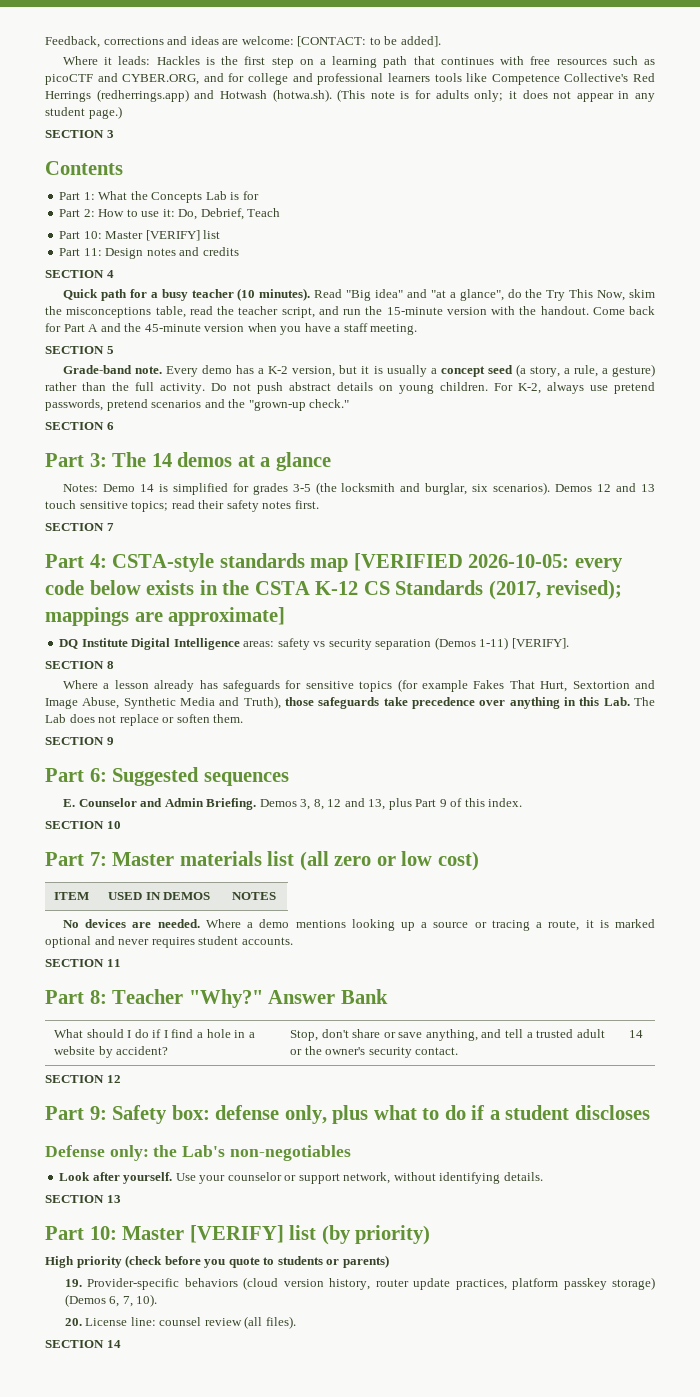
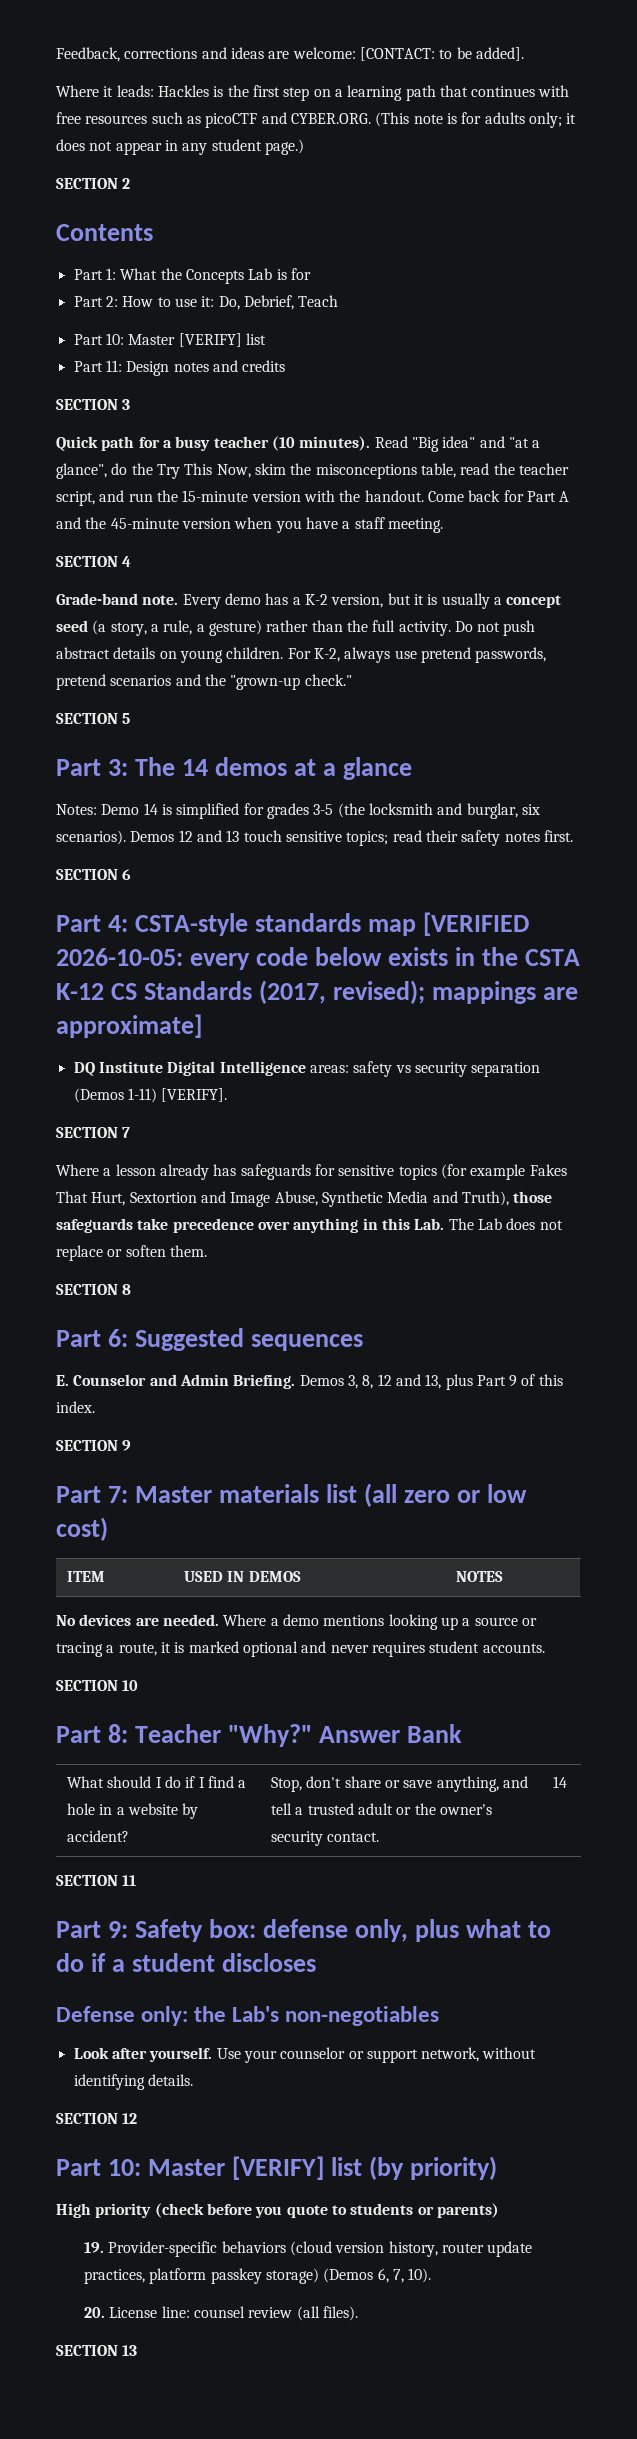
- Where it leads: Hackles is the first step on a learning path that continues with free resources such as picoCTF and CYBER.ORG, and for college and professional learners tools like Competence Collective's Red Herrings (redherrings.app) and Hotwash (hotwa.sh). (This note is for adults only; it does not appear in any student page.)
+ Where it leads: Hackles is the first step on a learning path that continues with free resources such as picoCTF and CYBER.ORG. (This note is for adults only; it does not appear in any student page.)
- SECTION 3
+ SECTION 2
- SECTION 4
+ SECTION 3
- SECTION 5
+ SECTION 4
- SECTION 6
+ SECTION 5
- SECTION 7
+ SECTION 6
- SECTION 8
+ SECTION 7
- SECTION 9
+ SECTION 8
- SECTION 10
+ SECTION 9
- SECTION 11
+ SECTION 10
- SECTION 12
+ SECTION 11
- SECTION 13
+ SECTION 12
- SECTION 14
+ SECTION 13

